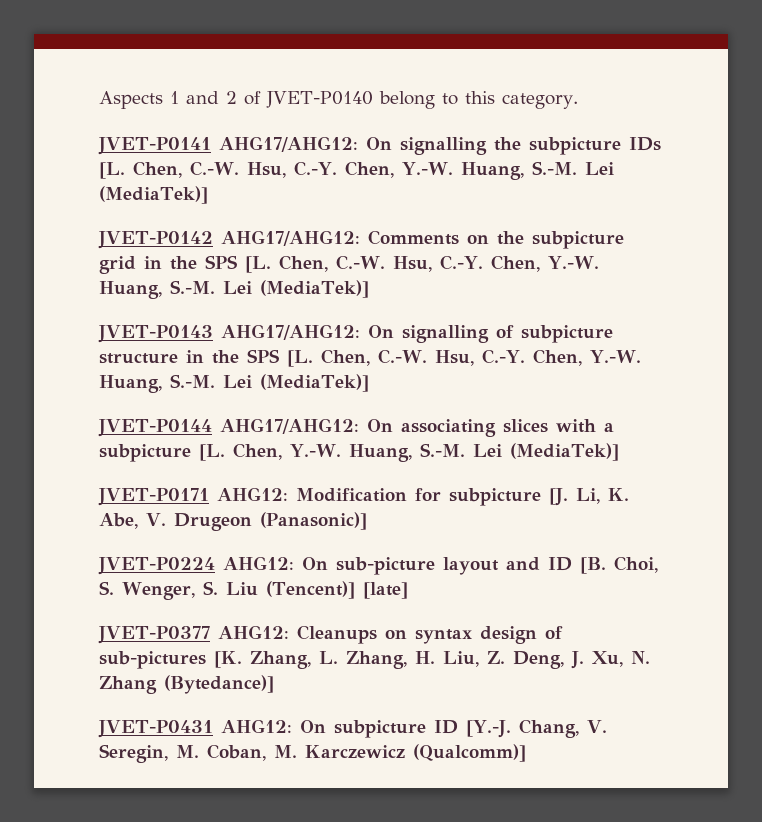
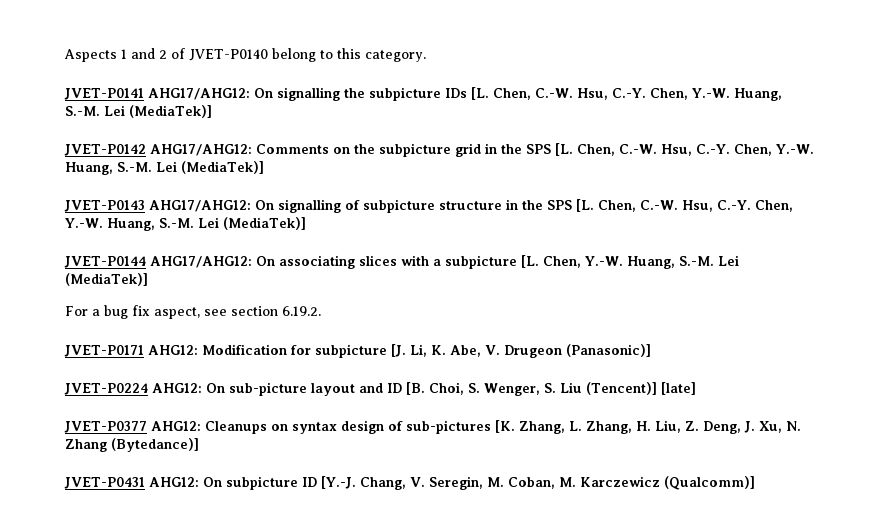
+ For a bug fix aspect, see section 6.19.2.

